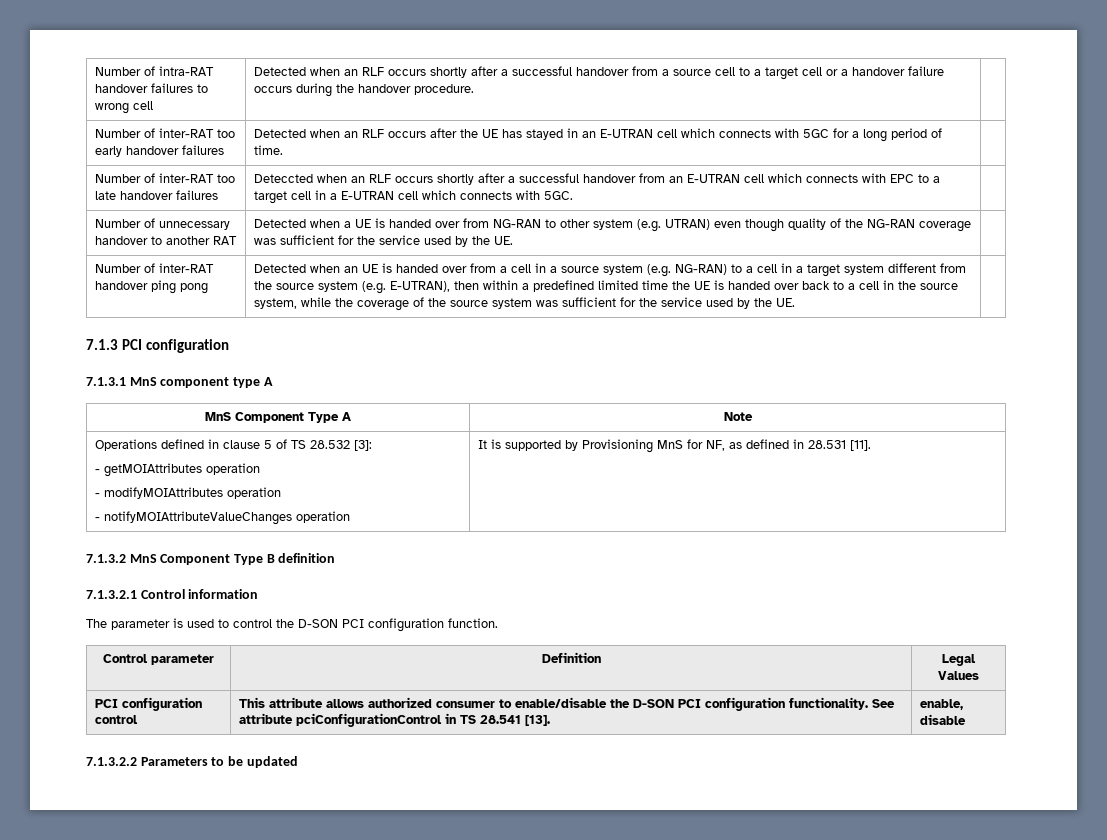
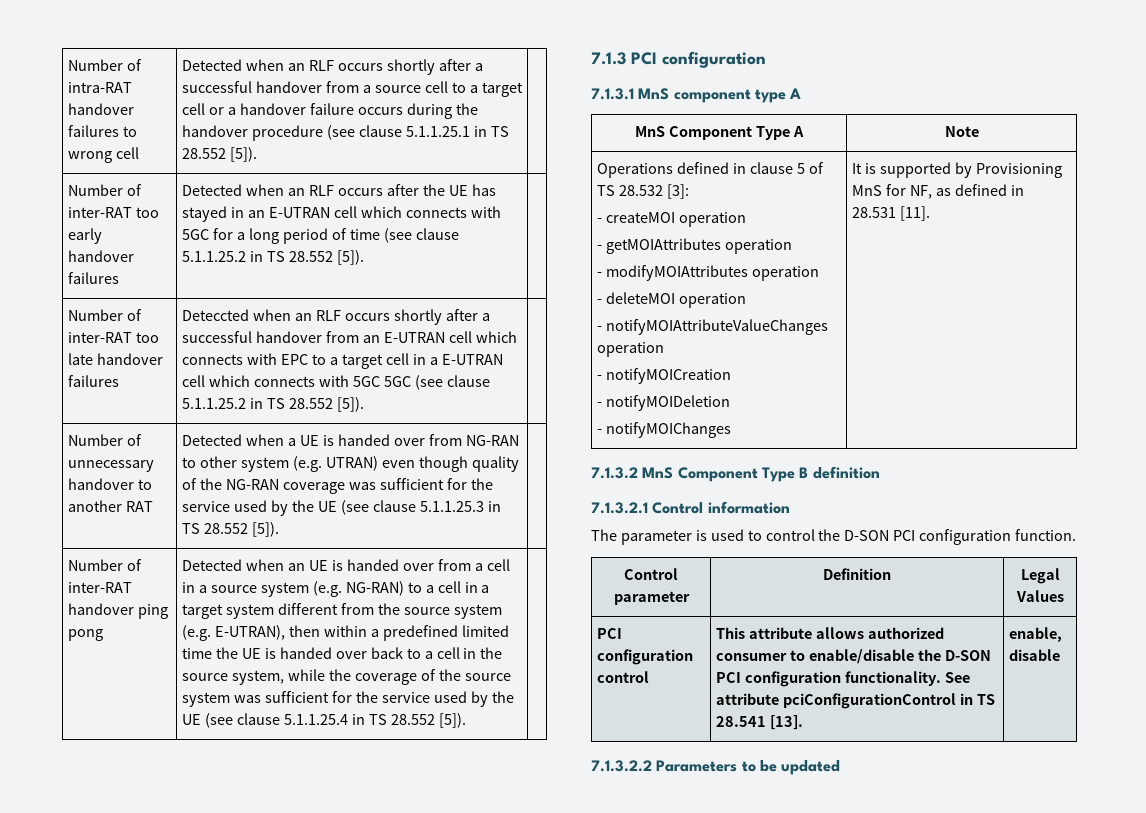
- Detected when an RLF occurs shortly after a successful handover from a source cell to a target cell or a handover failure occurs during the handover procedure.
+ Detected when an RLF occurs shortly after a successful handover from a source cell to a target cell or a handover failure occurs during the handover procedure (see clause 5.1.1.25.1 in TS 28.552 [5]).
- Number of inter-RAT too early handover failures | Detected when an RLF occurs after the UE has stayed in an E-UTRAN cell which connects with 5GC for a long period of time. |
+ Number of inter-RAT too early handover failures | Detected when an RLF occurs after the UE has stayed in an E-UTRAN cell which connects with 5GC for a long period of time (see clause 5.1.1.25.2 in TS 28.552 [5]). |
- Deteccted when an RLF occurs shortly after a successful handover from an E-UTRAN cell which connects with EPC to a target cell in a E-UTRAN cell which connects with 5GC.
+ Deteccted when an RLF occurs shortly after a successful handover from an E-UTRAN cell which connects with EPC to a target cell in a E-UTRAN cell which connects with 5GC 5GC (see clause 5.1.1.25.2 in TS 28.552 [5]).
- Detected when a UE is handed over from NG-RAN to other system (e.g. UTRAN) even though quality of the NG-RAN coverage was sufficient for the service used by the UE.
+ Detected when a UE is handed over from NG-RAN to other system (e.g. UTRAN) even though quality of the NG-RAN coverage was sufficient for the service used by the UE (see clause 5.1.1.25.3 in TS 28.552 [5]).
- Detected when an UE is handed over from a cell in a source system (e.g. NG-RAN) to a cell in a target system different from the source system (e.g. E-UTRAN), then within a predefined limited time the UE is handed over back to a cell in the source system, while the coverage of the source system was sufficient for the service used by the UE.
+ Detected when an UE is handed over from a cell in a source system (e.g. NG-RAN) to a cell in a target system different from the source system (e.g. E-UTRAN), then within a predefined limited time the UE is handed over back to a cell in the source system, while the coverage of the source system was sufficient for the service used by the UE (see clause 5.1.1.25.4 in TS 28.552 [5]).
+ - createMOI operation
+ - deleteMOI operation
+ - notifyMOICreation
+ - notifyMOIDeletion
+ - notifyMOIChanges

